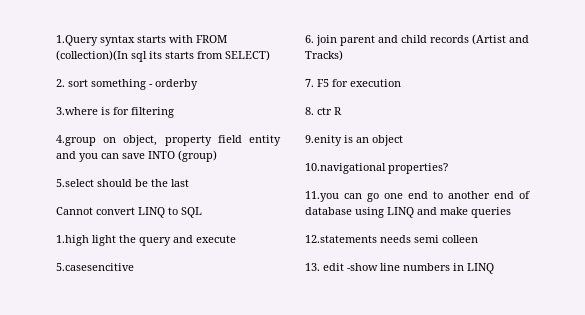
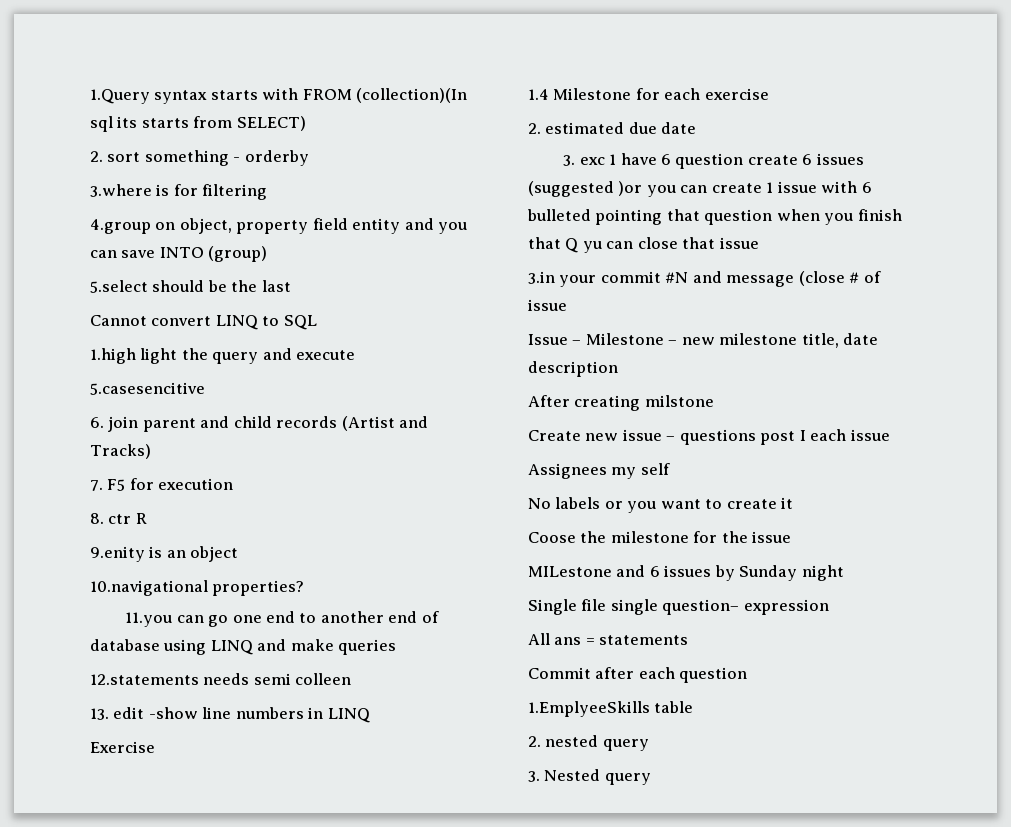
+ Exercise
+ 1.4 Milestone for each exercise
+ 2. estimated due date
+ 3. exc 1 have 6 question create 6 issues (suggested )or you can create 1 issue with 6 bulleted pointing that question when you finish that Q yu can close that issue
+ 3.in your commit #N and message (close # of issue
+ Issue – Milestone – new milestone title, date description
+ After creating milstone
+ Create new issue – questions post I each issue
+ Assignees my self
+ No labels or you want to create it
+ Coose the milestone for the issue
+ MILestone and 6 issues by Sunday night
+ Single file single question– expression
+ All ans = statements
+ Commit after each question
+ 1.EmplyeeSkills table
+ 2. nested query
+ 3. Nested query

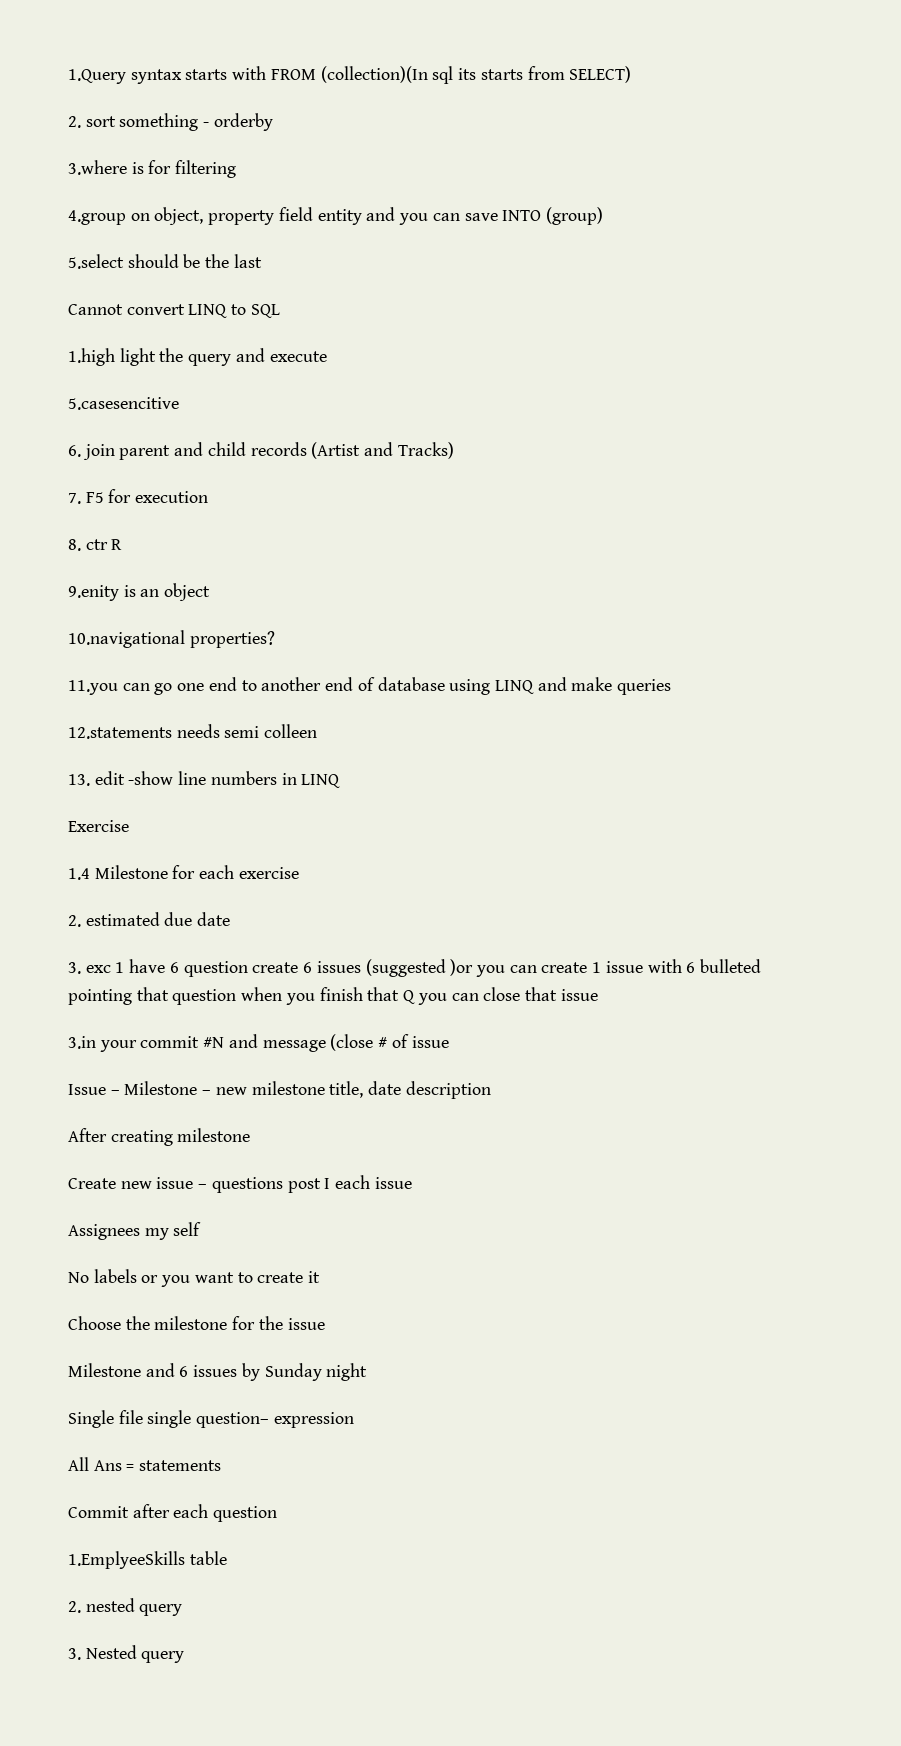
- 3. exc 1 have 6 question create 6 issues (suggested )or you can create 1 issue with 6 bulleted pointing that question when you finish that Q yu can close that issue
+ 3. exc 1 have 6 question create 6 issues (suggested )or you can create 1 issue with 6 bulleted pointing that question when you finish that Q you can close that issue
- After creating milstone
+ After creating milestone
- Coose the milestone for the issue
+ Choose the milestone for the issue
- MILestone and 6 issues by Sunday night
+ Milestone and 6 issues by Sunday night
- All ans = statements
+ All Ans = statements

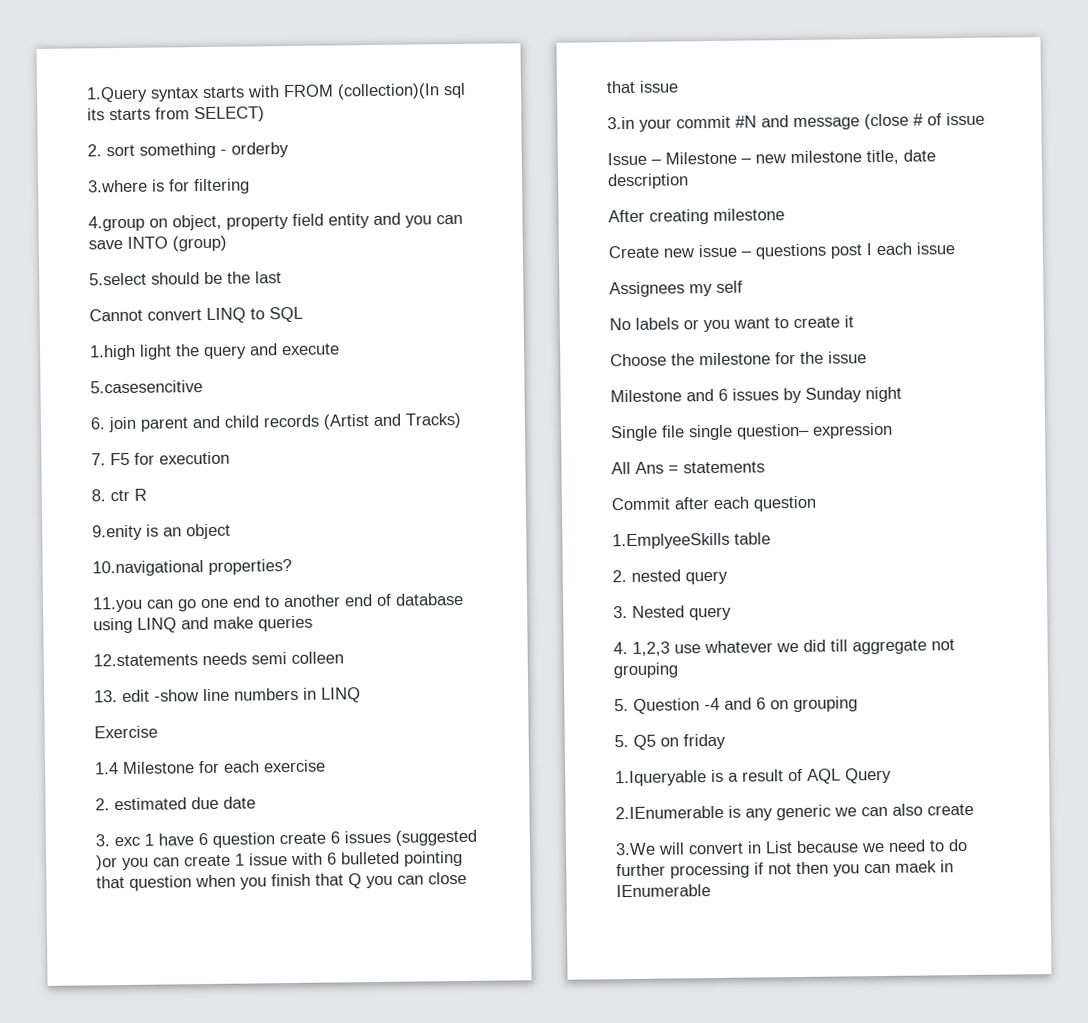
+ 4. 1,2,3 use whatever we did till aggregate not grouping
+ 5. Question -4 and 6 on grouping
+ 5. Q5 on friday
+ 1.Iqueryable is a result of AQL Query
+ 2.IEnumerable is any generic we can also create
+ 3.We will convert in List because we need to do further processing if not then you can maek in IEnumerable

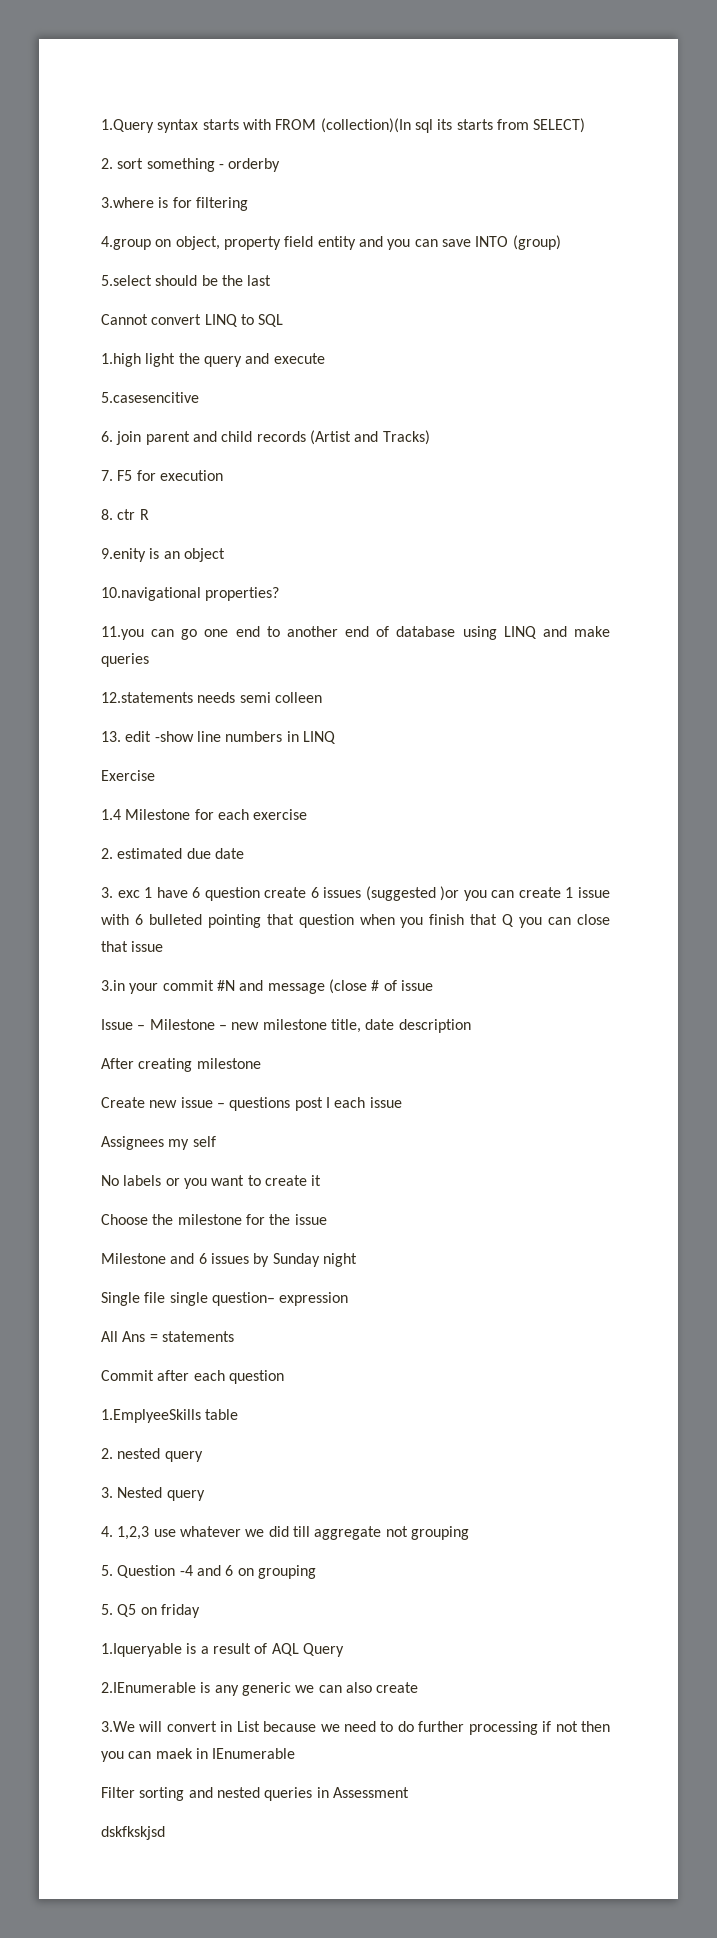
+ Filter sorting and nested queries in Assessment
+ dskfkskjsd

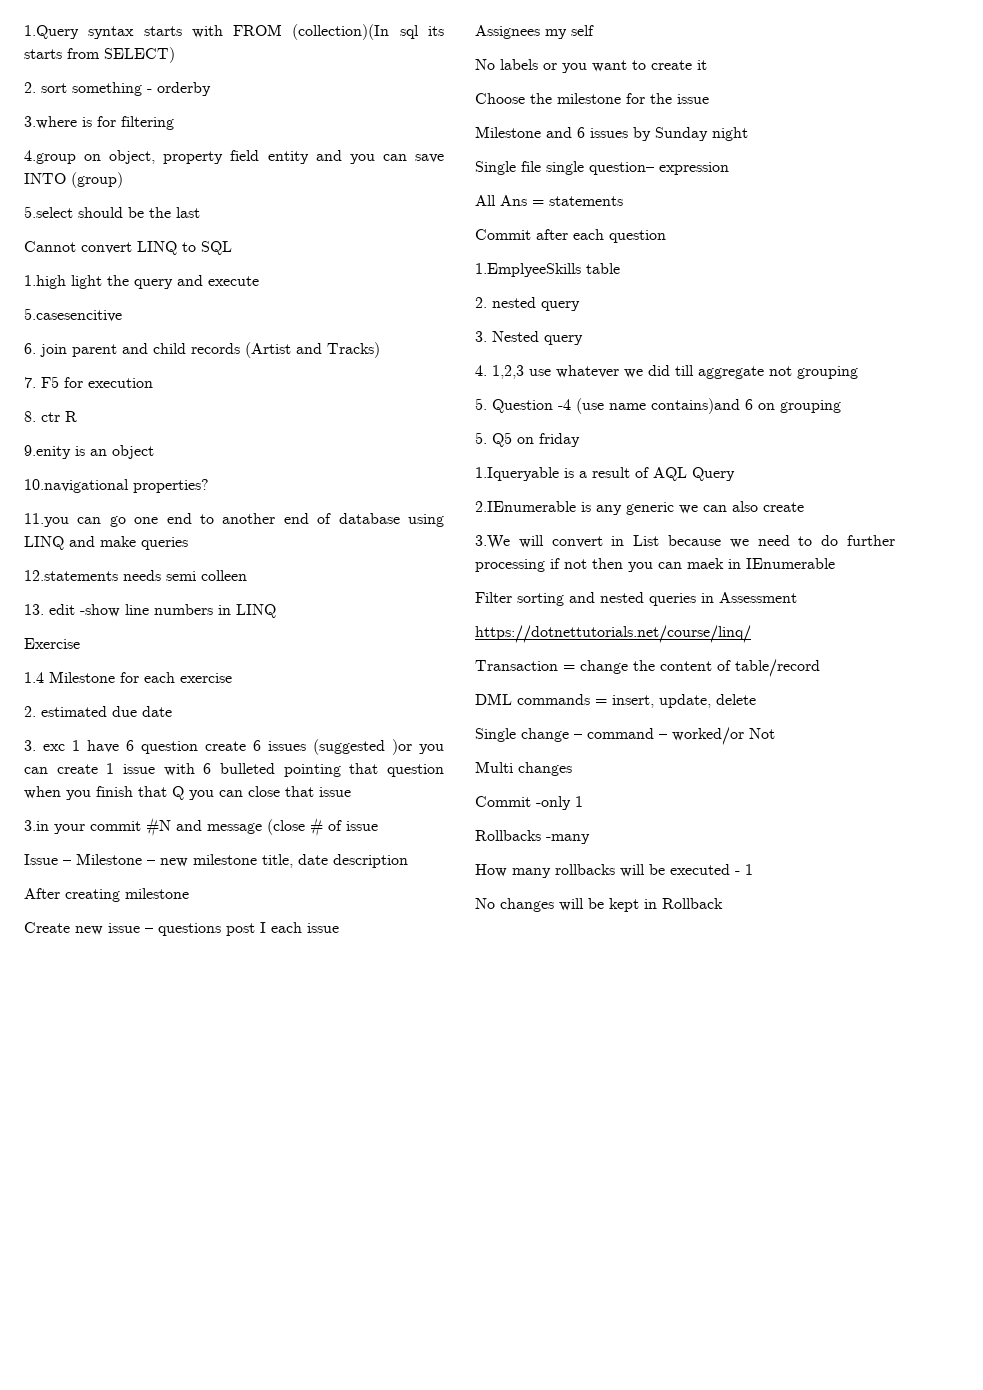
- 5. Question -4 and 6 on grouping
+ 5. Question -4 (use name contains)and 6 on grouping
- dskfkskjsd
+ https://dotnettutorials.net/course/linq/
+ Transaction = change the content of table/record
+ DML commands = insert, update, delete
+ Single change – command – worked/or Not
+ Multi changes
+ Commit -only 1
+ Rollbacks -many
+ How many rollbacks will be executed - 1
+ No changes will be kept in Rollback

